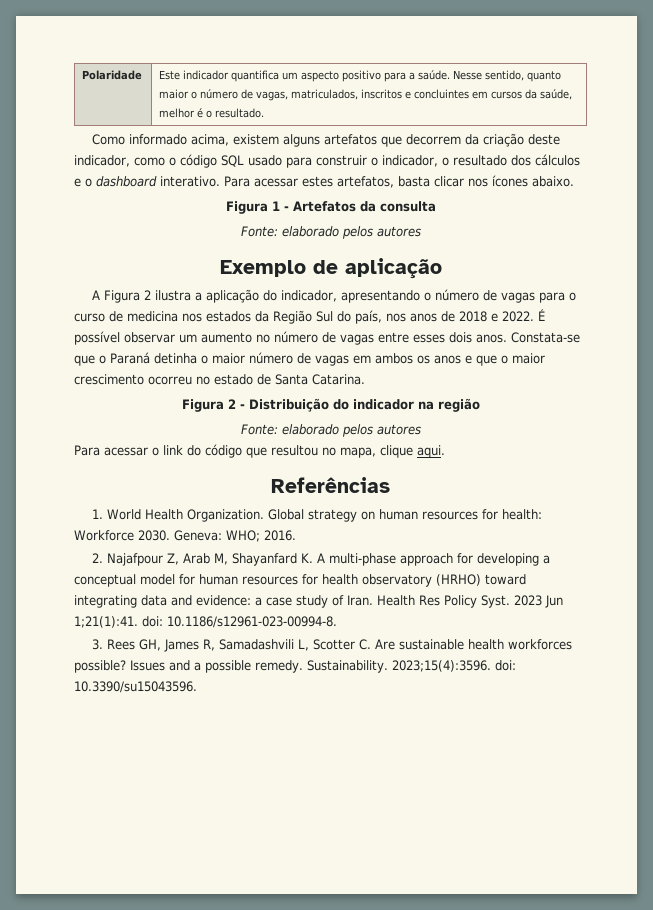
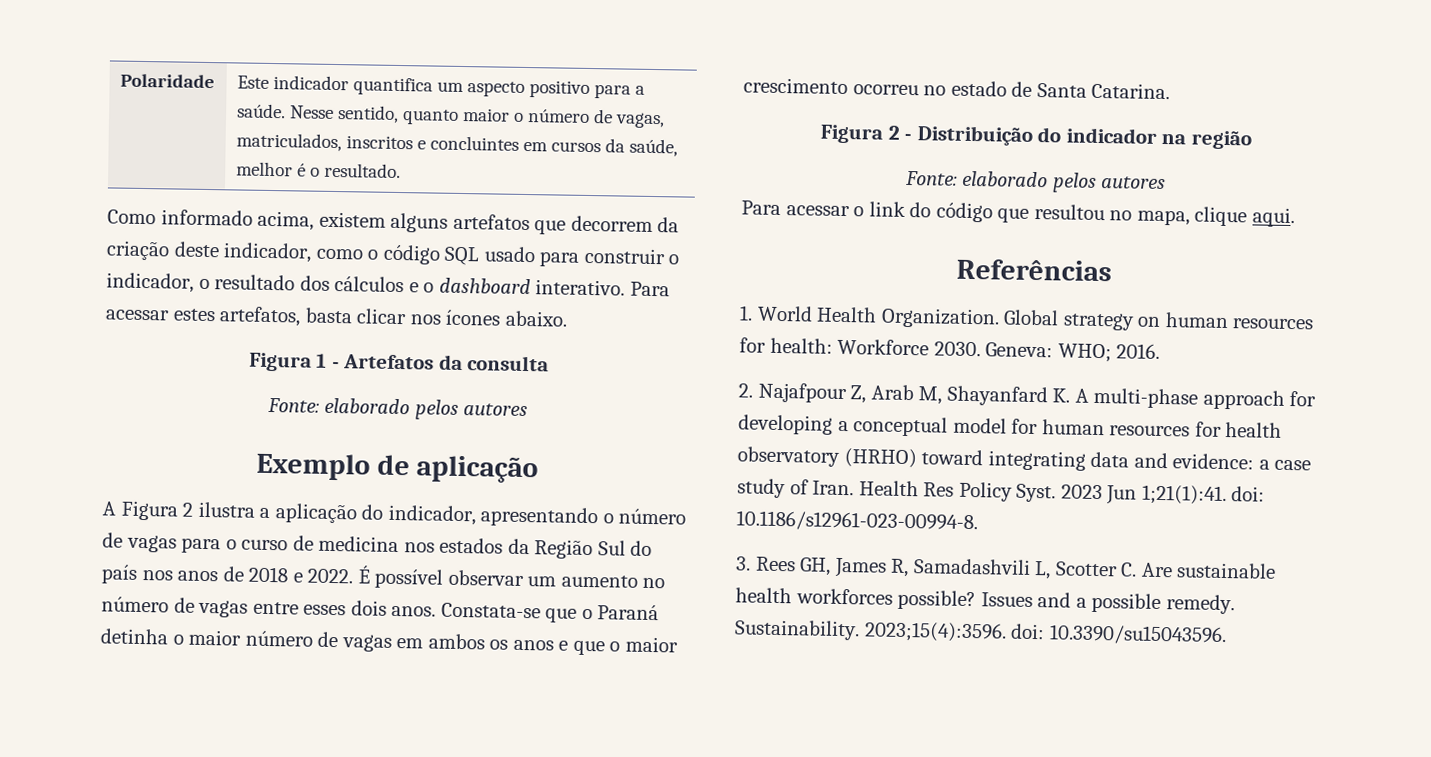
- A Figura 2 ilustra a aplicação do indicador, apresentando o número de vagas para o curso de medicina nos estados da Região Sul do país, nos anos de 2018 e 2022.
+ A Figura 2 ilustra a aplicação do indicador, apresentando o número de vagas para o curso de medicina nos estados da Região Sul do país nos anos de 2018 e 2022.

